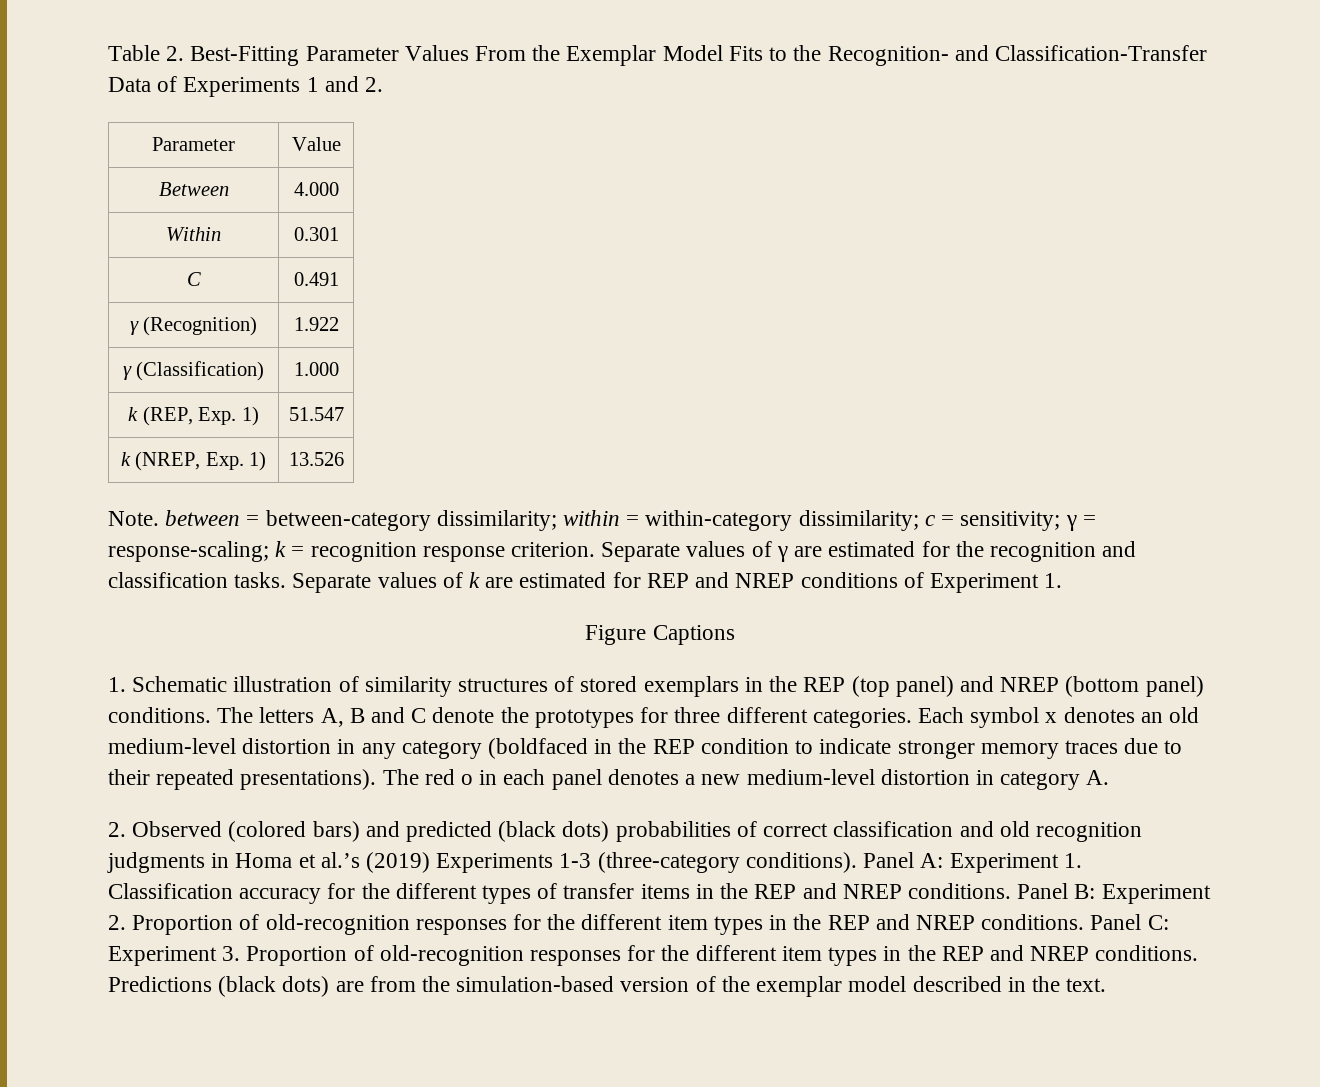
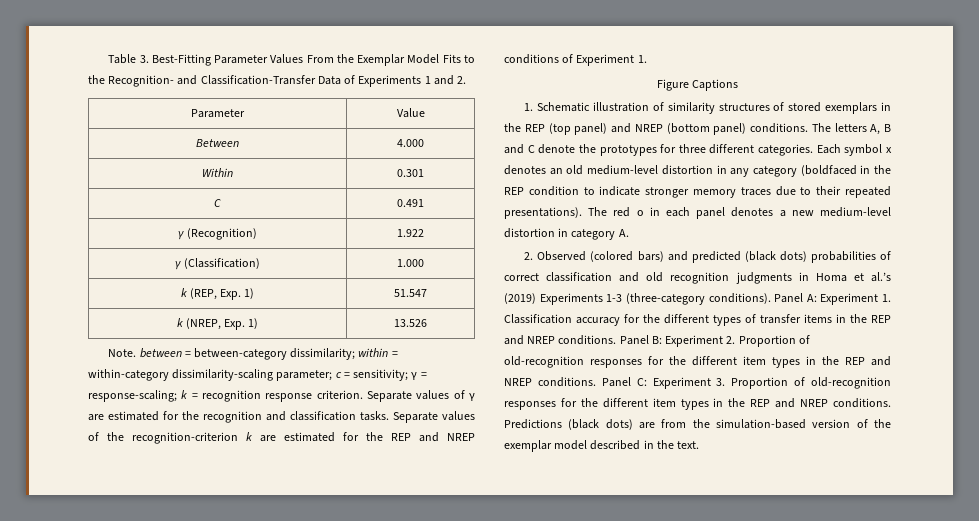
- Table 2. Best-Fitting Parameter Values From the Exemplar Model Fits to the Recognition- and Classification-Transfer Data of Experiments 1 and 2.
+ Table 3. Best-Fitting Parameter Values From the Exemplar Model Fits to the Recognition- and Classification-Transfer Data of Experiments 1 and 2.
- Note. between = between-category dissimilarity; within = within-category dissimilarity; c = sensitivity; γ = response-scaling; k = recognition response criterion.
+ Note. between = between-category dissimilarity; within = within-category dissimilarity-scaling parameter; c = sensitivity; γ = response-scaling; k = recognition response criterion.
- Separate values of k are estimated for REP and NREP conditions of Experiment 1.
+ Separate values of the recognition-criterion k are estimated for the REP and NREP conditions of Experiment 1.

